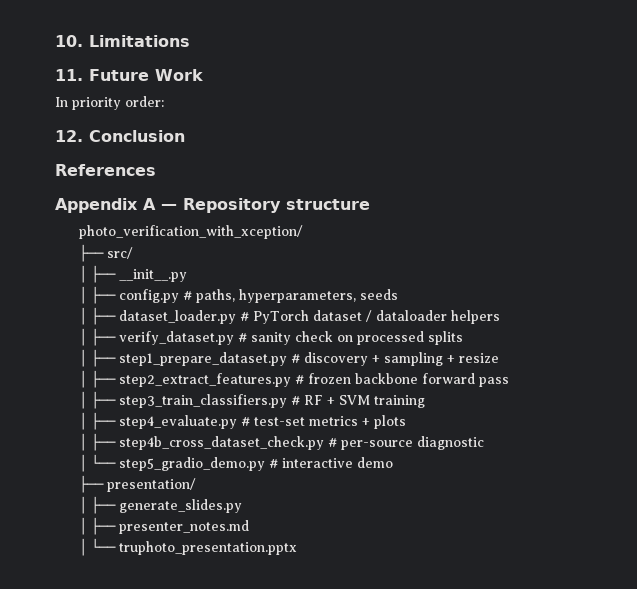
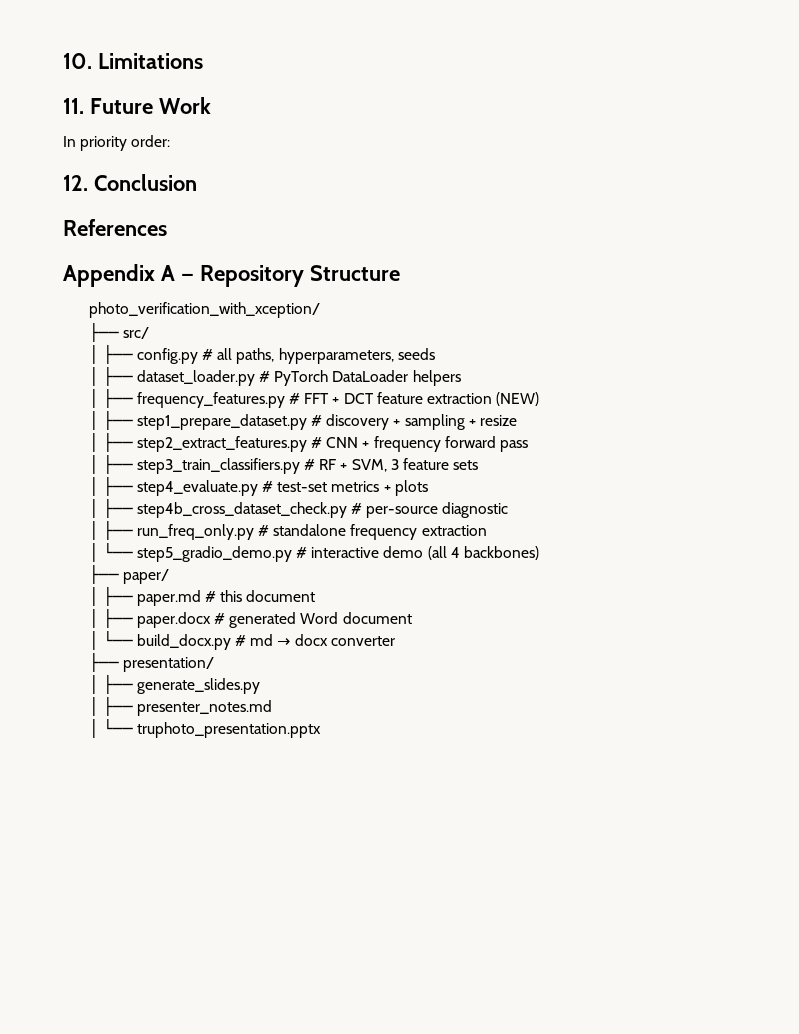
- Appendix A — Repository structure
+ Appendix A — Repository Structure
- │ ├── __init__.py
- │ ├── config.py # paths, hyperparameters, seeds
+ │ ├── config.py # all paths, hyperparameters, seeds
- │ ├── dataset_loader.py # PyTorch dataset / dataloader helpers
+ │ ├── dataset_loader.py # PyTorch DataLoader helpers
- │ ├── verify_dataset.py # sanity check on processed splits
+ │ ├── frequency_features.py # FFT + DCT feature extraction (NEW)
- │ ├── step2_extract_features.py # frozen backbone forward pass
+ │ ├── step2_extract_features.py # CNN + frequency forward pass
- │ ├── step3_train_classifiers.py # RF + SVM training
+ │ ├── step3_train_classifiers.py # RF + SVM, 3 feature sets
+ │ ├── run_freq_only.py # standalone frequency extraction
- │ └── step5_gradio_demo.py # interactive demo
+ │ └── step5_gradio_demo.py # interactive demo (all 4 backbones)
+ ├── paper/
+ │ ├── paper.md # this document
+ │ ├── paper.docx # generated Word document
+ │ └── build_docx.py # md → docx converter

